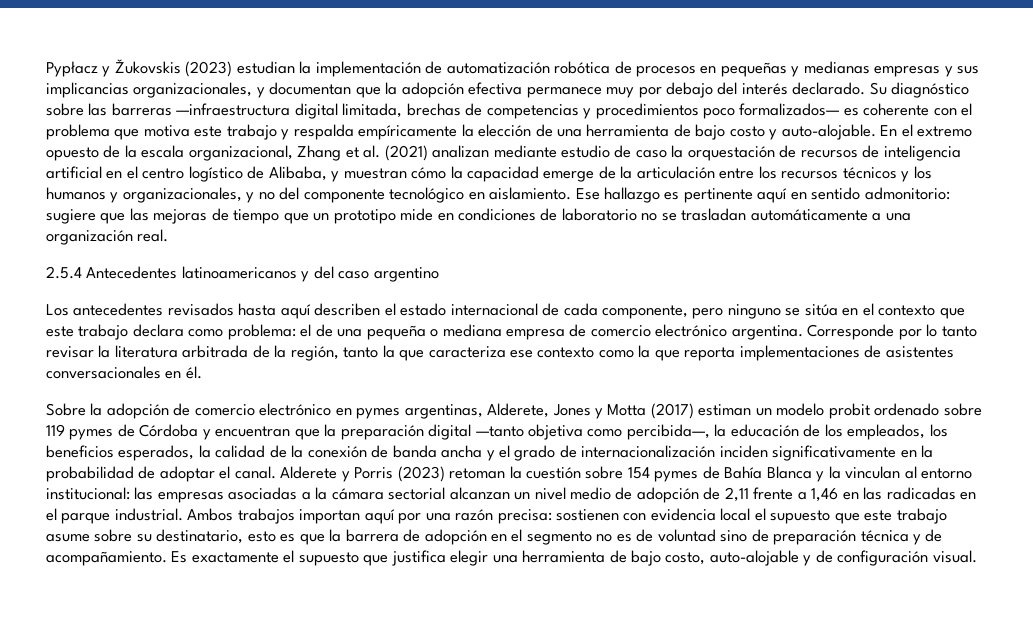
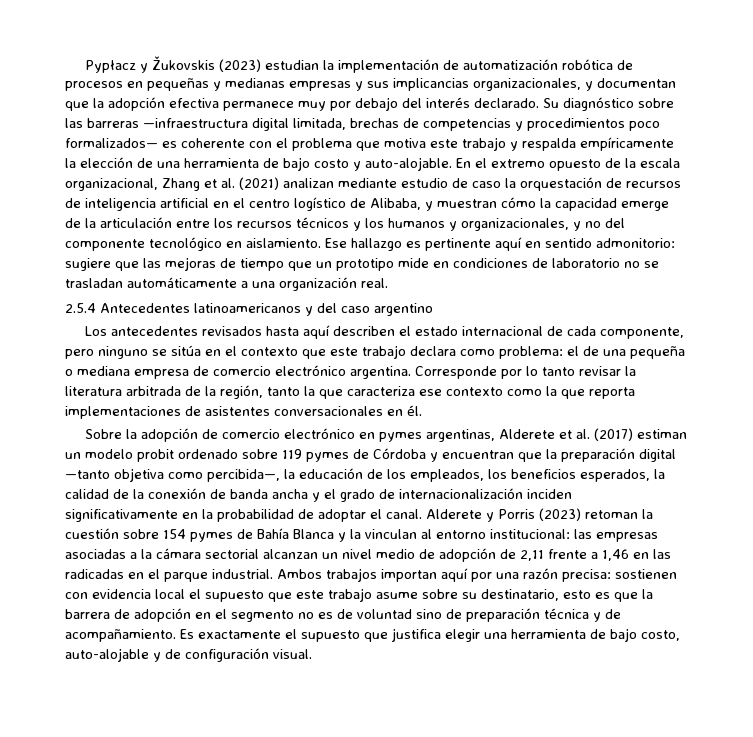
- Sobre la adopción de comercio electrónico en pymes argentinas, Alderete, Jones y Motta (2017) estiman un modelo probit ordenado sobre 119 pymes de Córdoba y encuentran que la preparación digital —tanto objetiva como percibida—, la educación de los empleados, los beneficios esperados, la calidad de la conexión de banda ancha y el grado de internacionalización inciden significativamente en la probabilidad de adoptar el canal.
+ Sobre la adopción de comercio electrónico en pymes argentinas, Alderete et al. (2017) estiman un modelo probit ordenado sobre 119 pymes de Córdoba y encuentran que la preparación digital —tanto objetiva como percibida—, la educación de los empleados, los beneficios esperados, la calidad de la conexión de banda ancha y el grado de internacionalización inciden significativamente en la probabilidad de adoptar el canal.

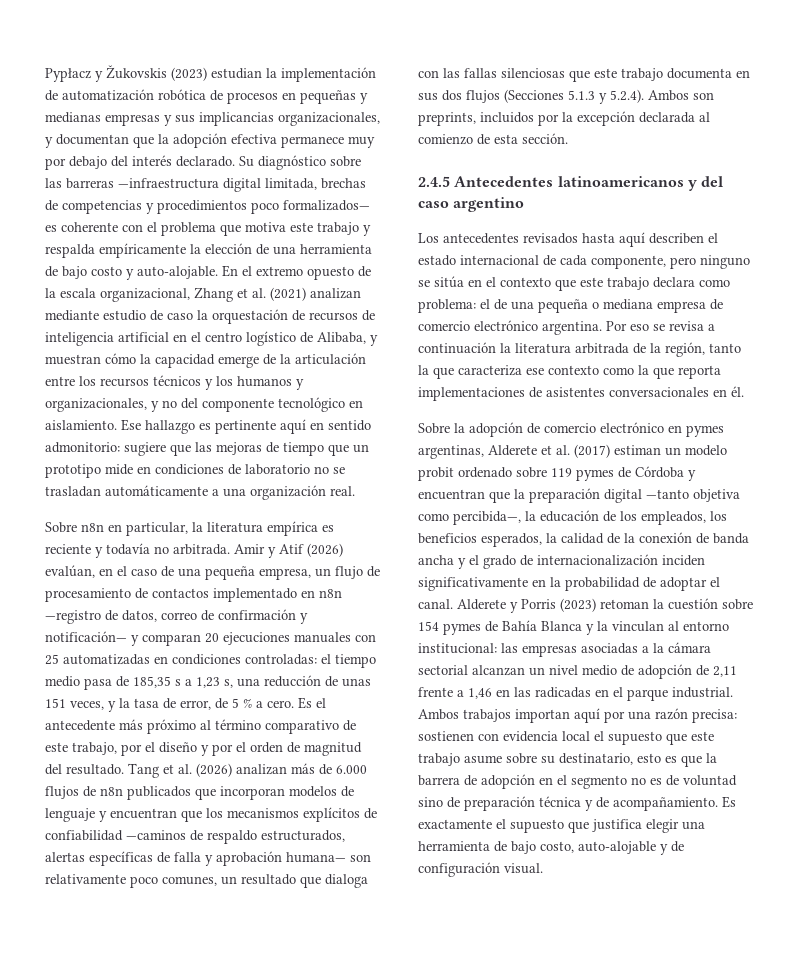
- 2.5.4 Antecedentes latinoamericanos y del caso argentino
+ Sobre n8n en particular, la literatura empírica es reciente y todavía no arbitrada. Amir y Atif (2026) evalúan, en el caso de una pequeña empresa, un flujo de procesamiento de contactos implementado en n8n —registro de datos, correo de confirmación y notificación— y comparan 20 ejecuciones manuales con 25 automatizadas en condiciones controladas: el tiempo medio pasa de 185,35 s a 1,23 s, una reducción de unas 151 veces, y la tasa de error, de 5 % a cero. Es el antecedente más próximo al término comparativo de este trabajo, por el diseño y por el orden de magnitud del resultado. Tang et al. (2026) analizan más de 6.000 flujos de n8n publicados que incorporan modelos de lenguaje y encuentran que los mecanismos explícitos de confiabilidad —caminos de respaldo estructurados, alertas específicas de falla y aprobación humana— son relativamente poco comunes, un resultado que dialoga con las fallas silenciosas que este trabajo documenta en sus dos flujos (Secciones 5.1.3 y 5.2.4). Ambos son preprints, incluidos por la excepción declarada al comienzo de esta sección.
+ 2.4.5 Antecedentes latinoamericanos y del caso argentino
- Corresponde por lo tanto revisar la literatura arbitrada de la región, tanto la que caracteriza ese contexto como la que reporta implementaciones de asistentes conversacionales en él.
+ Por eso se revisa a continuación la literatura arbitrada de la región, tanto la que caracteriza ese contexto como la que reporta implementaciones de asistentes conversacionales en él.

